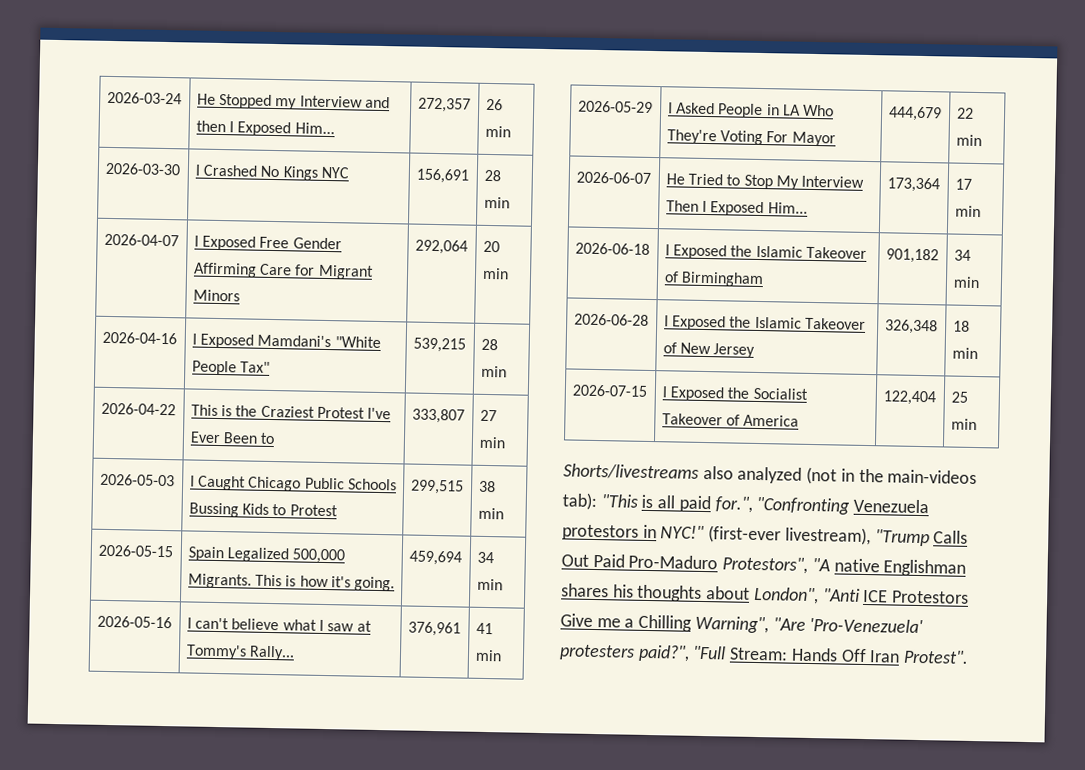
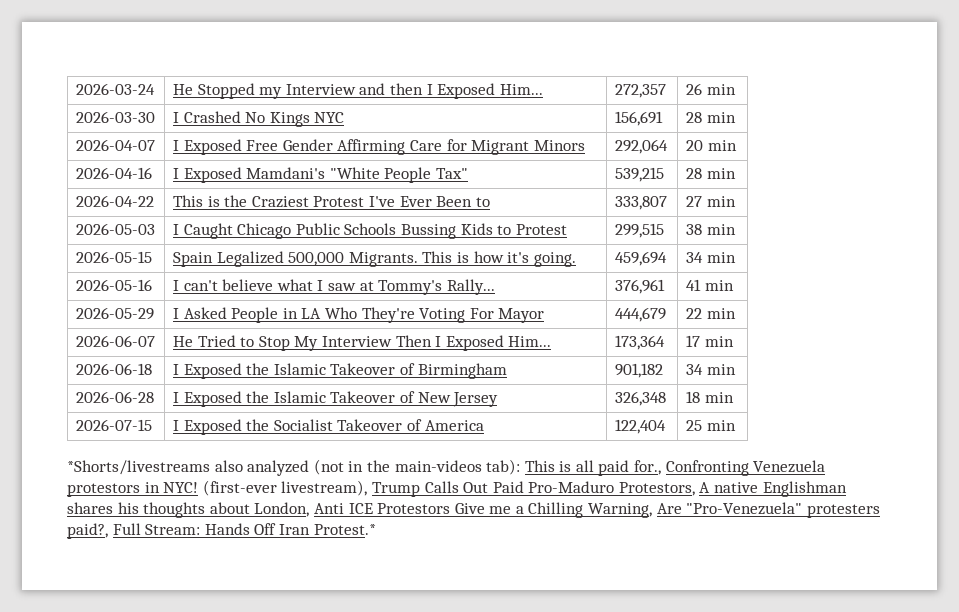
- Shorts/livestreams also analyzed (not in the main-videos tab): "This is all paid for.", "Confronting Venezuela protestors in NYC!"
+ *Shorts/livestreams also analyzed (not in the main-videos tab): This is all paid for., Confronting Venezuela protestors in NYC!
- (first-ever livestream), "Trump Calls Out Paid Pro-Maduro Protestors", "A native Englishman shares his thoughts about London", "Anti ICE Protestors Give me a Chilling Warning", "Are 'Pro-Venezuela' protesters paid?", "Full Stream: Hands Off Iran Protest".
+ (first-ever livestream), Trump Calls Out Paid Pro-Maduro Protestors, A native Englishman shares his thoughts about London, Anti ICE Protestors Give me a Chilling Warning, Are "Pro-Venezuela" protesters paid?, Full Stream: Hands Off Iran Protest.*

